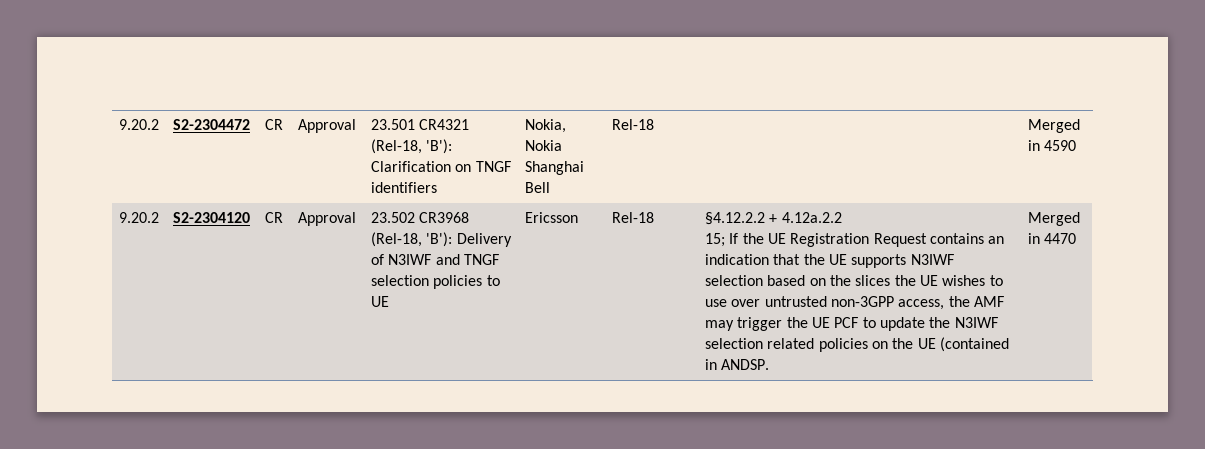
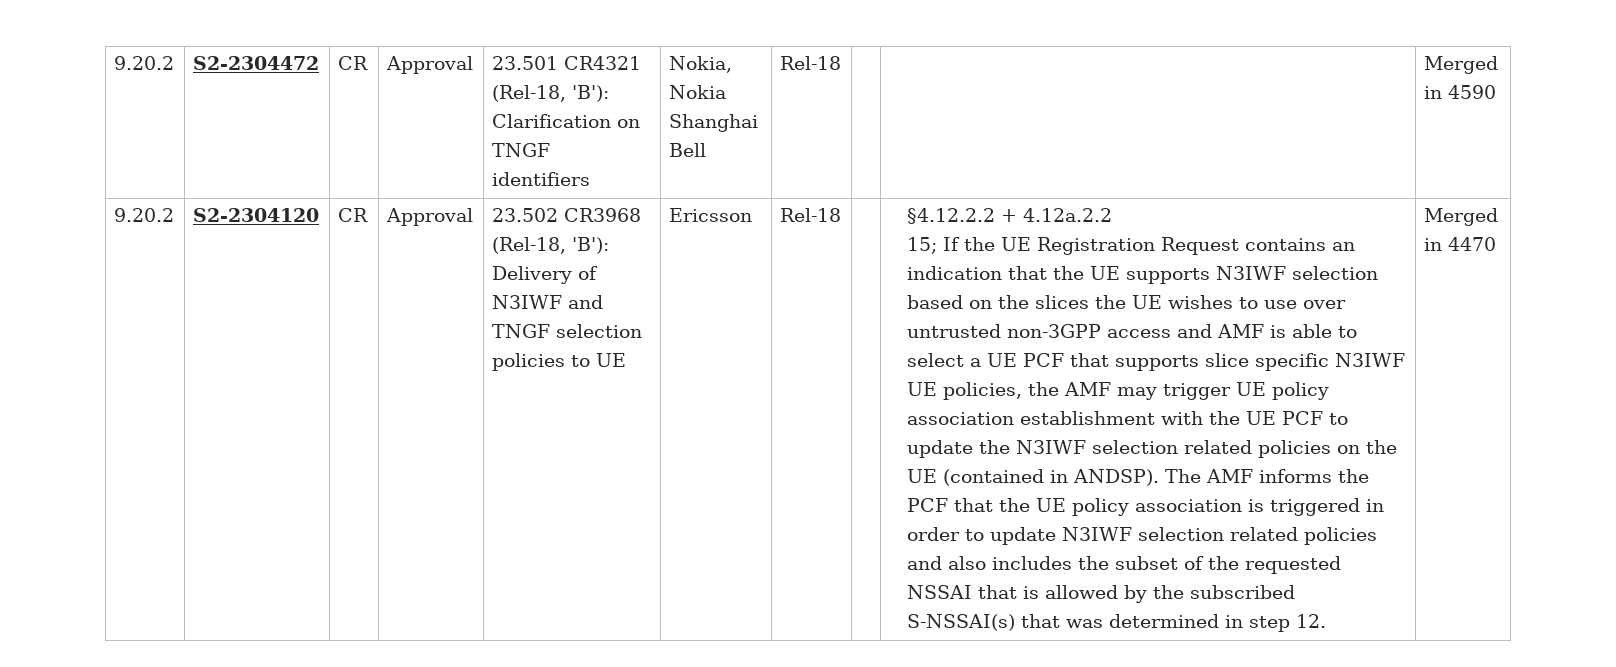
- 15; If the UE Registration Request contains an indication that the UE supports N3IWF selection based on the slices the UE wishes to use over untrusted non-3GPP access, the AMF may trigger the UE PCF to update the N3IWF selection related policies on the UE (contained in ANDSP.
+ 15; If the UE Registration Request contains an indication that the UE supports N3IWF selection based on the slices the UE wishes to use over untrusted non-3GPP access and AMF is able to select a UE PCF that supports slice specific N3IWF UE policies, the AMF may trigger UE policy association establishment with the UE PCF to update the N3IWF selection related policies on the UE (contained in ANDSP). The AMF informs the PCF that the UE policy association is triggered in order to update N3IWF selection related policies and also includes the subset of the requested NSSAI that is allowed by the subscribed S-NSSAI(s) that was determined in step 12.

